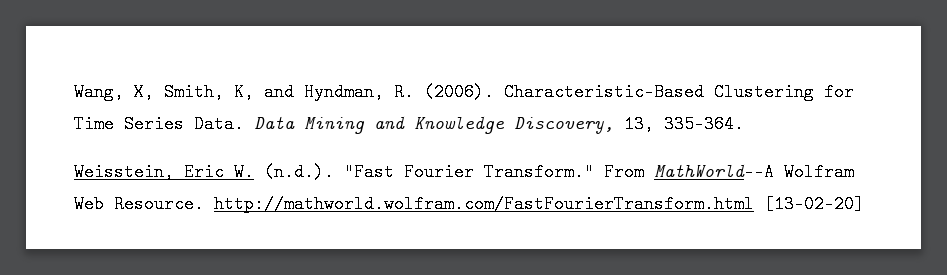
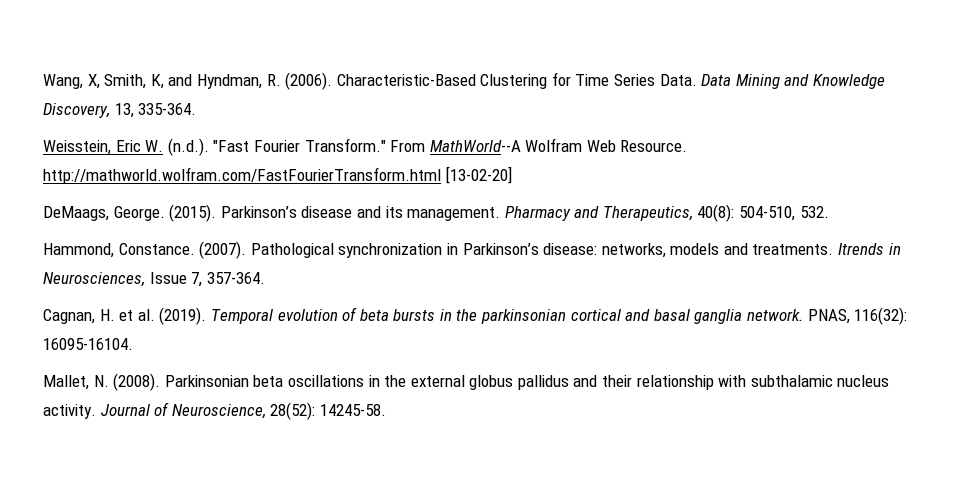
+ DeMaags, George. (2015). Parkinson’s disease and its management. Pharmacy and Therapeutics, 40(8): 504-510, 532.
+ Hammond, Constance. (2007). Pathological synchronization in Parkinson’s disease: networks, models and treatments. Itrends in Neurosciences, Issue 7, 357-364.
+ Cagnan, H. et al. (2019). Temporal evolution of beta bursts in the parkinsonian cortical and basal ganglia network. PNAS, 116(32): 16095-16104.
+ Mallet, N. (2008). Parkinsonian beta oscillations in the external globus pallidus and their relationship with subthalamic nucleus activity. Journal of Neuroscience, 28(52): 14245-58.

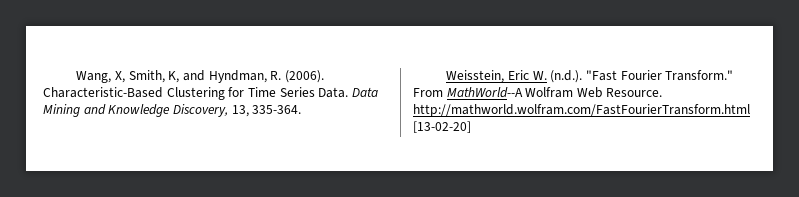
- DeMaags, George. (2015). Parkinson’s disease and its management. Pharmacy and Therapeutics, 40(8): 504-510, 532.
- Hammond, Constance. (2007). Pathological synchronization in Parkinson’s disease: networks, models and treatments. Itrends in Neurosciences, Issue 7, 357-364.
- Cagnan, H. et al. (2019). Temporal evolution of beta bursts in the parkinsonian cortical and basal ganglia network. PNAS, 116(32): 16095-16104.
- Mallet, N. (2008). Parkinsonian beta oscillations in the external globus pallidus and their relationship with subthalamic nucleus activity. Journal of Neuroscience, 28(52): 14245-58.

